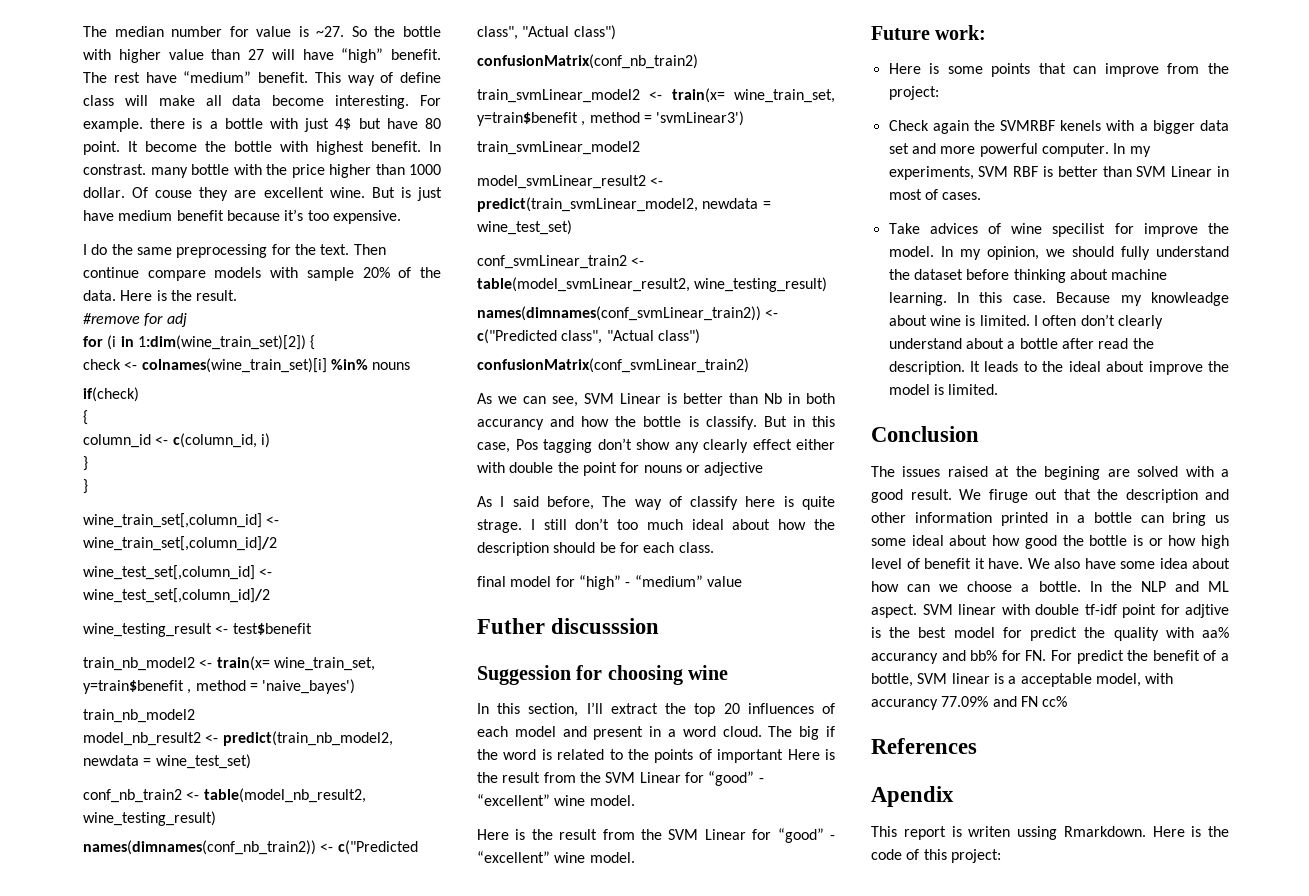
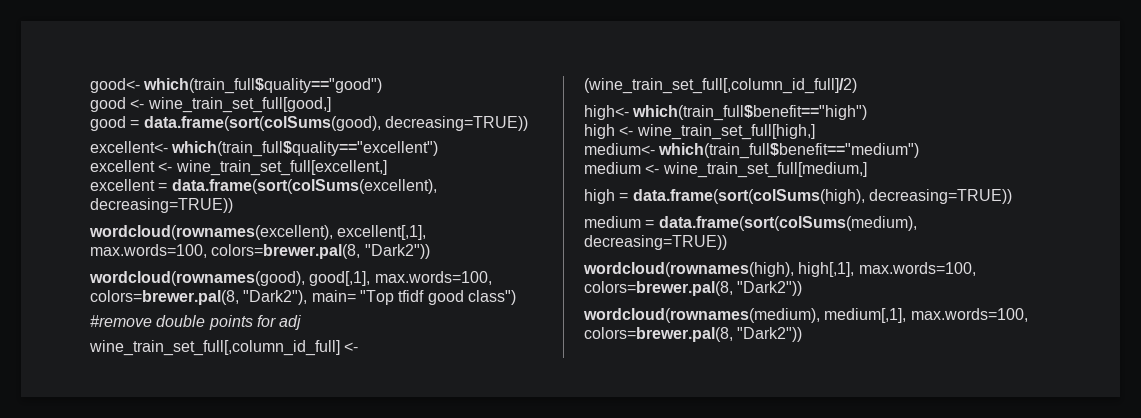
- The median number for value is ~27. So the bottle with higher value than 27 will have “high” benefit. The rest have “medium” benefit. This way of define class will make all data become interesting. For example. there is a bottle with just 4$ but have 80 point. It become the bottle with highest benefit. In constrast. many bottle with the price higher than 1000 dollar. Of couse they are excellent wine. But is just have medium benefit because it’s too expensive.
- I do the same preprocessing for the text. Then continue compare models with sample 20% of the data. Here is the result.
+ good<- which(train_full$quality=="good")
+ good <- wine_train_set_full[good,]
+ good = data.frame(sort(colSums(good), decreasing=TRUE))
+ excellent<- which(train_full$quality=="excellent")
+ excellent <- wine_train_set_full[excellent,]
+ excellent = data.frame(sort(colSums(excellent), decreasing=TRUE))
+ wordcloud(rownames(excellent), excellent[,1], max.words=100, colors=brewer.pal(8, "Dark2"))
+ wordcloud(rownames(good), good[,1], max.words=100, colors=brewer.pal(8, "Dark2"), main= "Top tfidf good class")
- #remove for adj
+ #remove double points for adj
- for (i in 1:dim(wine_train_set)[2]) {
- check <- colnames(wine_train_set)[i] %in% nouns
- if(check)
- {
- column_id <- c(column_id, i)
- }
- }
- wine_train_set[,column_id] <- wine_train_set[,column_id]/2
- wine_test_set[,column_id] <- wine_test_set[,column_id]/2
- wine_testing_result <- test$benefit
- train_nb_model2 <- train(x= wine_train_set, y=train$benefit , method = 'naive_bayes')
- train_nb_model2
- model_nb_result2 <- predict(train_nb_model2, newdata = wine_test_set)
- conf_nb_train2 <- table(model_nb_result2, wine_testing_result)
- names(dimnames(conf_nb_train2)) <- c("Predicted class", "Actual class")
- confusionMatrix(conf_nb_train2)
- train_svmLinear_model2 <- train(x= wine_train_set, y=train$benefit , method = 'svmLinear3')
- train_svmLinear_model2
- model_svmLinear_result2 <- predict(train_svmLinear_model2, newdata = wine_test_set)
- conf_svmLinear_train2 <- table(model_svmLinear_result2, wine_testing_result)
- names(dimnames(conf_svmLinear_train2)) <- c("Predicted class", "Actual class")
- confusionMatrix(conf_svmLinear_train2)
- As we can see, SVM Linear is better than Nb in both accurancy and how the bottle is classify. But in this case, Pos tagging don’t show any clearly effect either with double the point for nouns or adjective
- As I said before, The way of classify here is quite strage. I still don’t too much ideal about how the description should be for each class.
- final model for “high” - “medium” value
- Futher discusssion
- Suggession for choosing wine
- In this section, I’ll extract the top 20 influences of each model and present in a word cloud. The big if the word is related to the points of important Here is the result from the SVM Linear for “good” - “excellent” wine model.
- Here is the result from the SVM Linear for “good” - “excellent” wine model.
- Future work:
- Here is some points that can improve from the project:
- Check again the SVMRBF kenels with a bigger data set and more powerful computer. In my experiments, SVM RBF is better than SVM Linear in most of cases.
- Take advices of wine specilist for improve the model. In my opinion, we should fully understand the dataset before thinking about machine learning. In this case. Because my knowleadge about wine is limited. I often don’t clearly understand about a bottle after read the description. It leads to the ideal about improve the model is limited.
- Conclusion
- The issues raised at the begining are solved with a good result. We firuge out that the description and other information printed in a bottle can bring us some ideal about how good the bottle is or how high level of benefit it have. We also have some idea about how can we choose a bottle. In the NLP and ML aspect. SVM linear with double tf-idf point for adjtive is the best model for predict the quality with aa% accurancy and bb% for FN. For predict the benefit of a bottle, SVM linear is a acceptable model, with accurancy 77.09% and FN cc%
- References
- Apendix
- This report is writen ussing Rmarkdown. Here is the code of this project:
+ wine_train_set_full[,column_id_full] <- (wine_train_set_full[,column_id_full]/2)
+ high<- which(train_full$benefit=="high")
+ high <- wine_train_set_full[high,]
+ medium<- which(train_full$benefit=="medium")
+ medium <- wine_train_set_full[medium,]
+ high = data.frame(sort(colSums(high), decreasing=TRUE))
+ medium = data.frame(sort(colSums(medium), decreasing=TRUE))
+ wordcloud(rownames(high), high[,1], max.words=100, colors=brewer.pal(8, "Dark2"))
+ wordcloud(rownames(medium), medium[,1], max.words=100, colors=brewer.pal(8, "Dark2"))

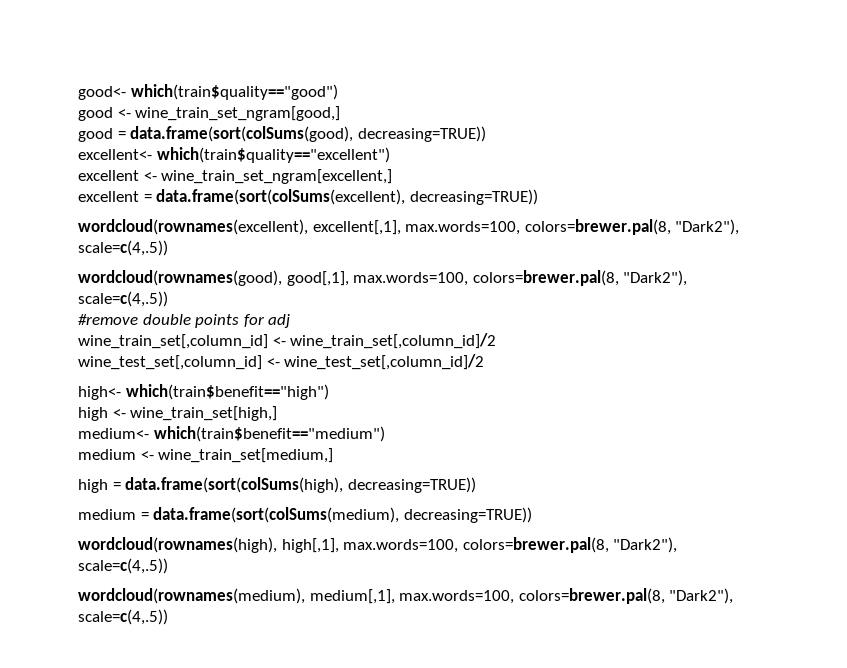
- good<- which(train_full$quality=="good")
+ good<- which(train$quality=="good")
- good <- wine_train_set_full[good,]
+ good <- wine_train_set_ngram[good,]
- excellent<- which(train_full$quality=="excellent")
+ excellent<- which(train$quality=="excellent")
- excellent <- wine_train_set_full[excellent,]
+ excellent <- wine_train_set_ngram[excellent,]
- wordcloud(rownames(excellent), excellent[,1], max.words=100, colors=brewer.pal(8, "Dark2"))
+ wordcloud(rownames(excellent), excellent[,1], max.words=100, colors=brewer.pal(8, "Dark2"), scale=c(4,.5))
- wordcloud(rownames(good), good[,1], max.words=100, colors=brewer.pal(8, "Dark2"), main= "Top tfidf good class")
+ wordcloud(rownames(good), good[,1], max.words=100, colors=brewer.pal(8, "Dark2"), scale=c(4,.5))
- wine_train_set_full[,column_id_full] <- (wine_train_set_full[,column_id_full]/2)
+ wine_train_set[,column_id] <- wine_train_set[,column_id]/2
+ wine_test_set[,column_id] <- wine_test_set[,column_id]/2
- high<- which(train_full$benefit=="high")
+ high<- which(train$benefit=="high")
- high <- wine_train_set_full[high,]
+ high <- wine_train_set[high,]
- medium<- which(train_full$benefit=="medium")
+ medium<- which(train$benefit=="medium")
- medium <- wine_train_set_full[medium,]
+ medium <- wine_train_set[medium,]
- wordcloud(rownames(high), high[,1], max.words=100, colors=brewer.pal(8, "Dark2"))
+ wordcloud(rownames(high), high[,1], max.words=100, colors=brewer.pal(8, "Dark2"), scale=c(4,.5))
- wordcloud(rownames(medium), medium[,1], max.words=100, colors=brewer.pal(8, "Dark2"))
+ wordcloud(rownames(medium), medium[,1], max.words=100, colors=brewer.pal(8, "Dark2"), scale=c(4,.5))

